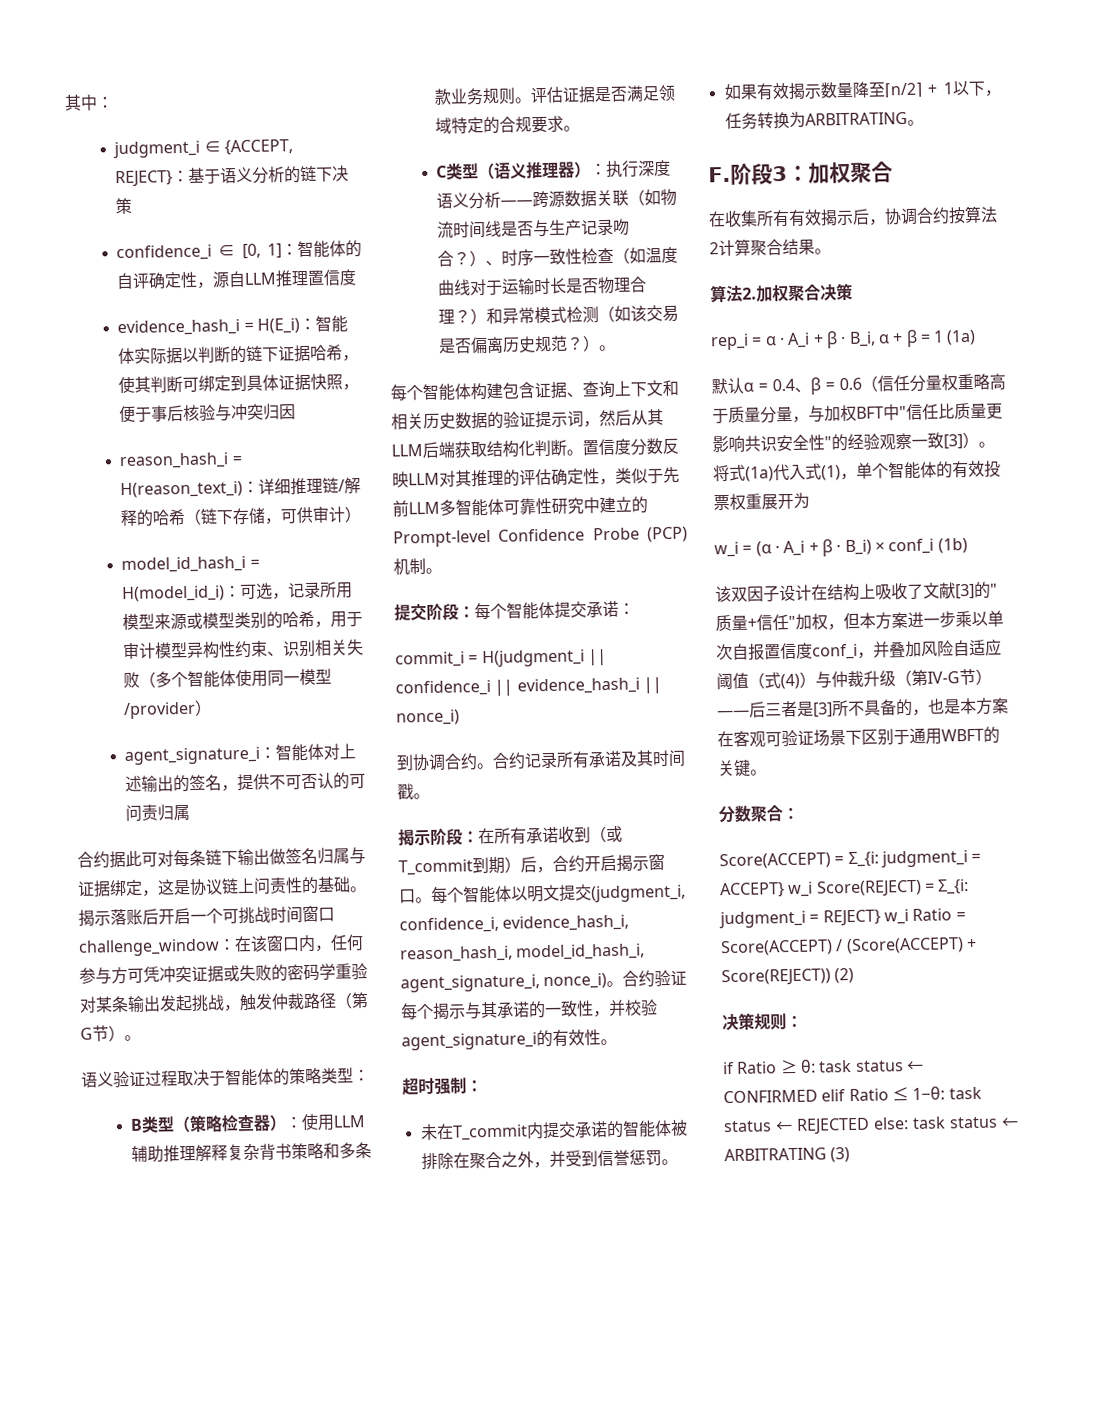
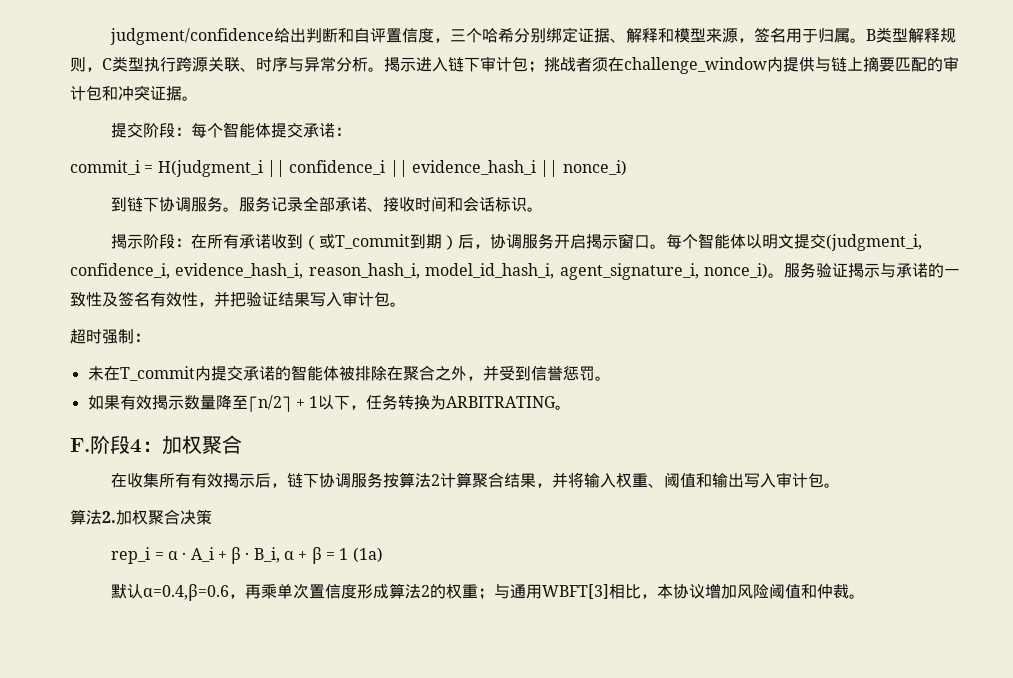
- 其中：
- judgment_i ∈ {ACCEPT, REJECT}：基于语义分析的链下决策
- confidence_i ∈ [0, 1]：智能体的自评确定性，源自LLM推理置信度
- evidence_hash_i = H(E_i)：智能体实际据以判断的链下证据哈希，使其判断可绑定到具体证据快照，便于事后核验与冲突归因
- reason_hash_i = H(reason_text_i)：详细推理链/解释的哈希（链下存储，可供审计）
- model_id_hash_i = H(model_id_i)：可选，记录所用模型来源或模型类别的哈希，用于审计模型异构性约束、识别相关失败（多个智能体使用同一模型/provider）
- agent_signature_i：智能体对上述输出的签名，提供不可否认的可问责归属
- 合约据此可对每条链下输出做签名归属与证据绑定，这是协议链上问责性的基础。揭示落账后开启一个可挑战时间窗口challenge_window：在该窗口内，任何参与方可凭冲突证据或失败的密码学重验对某条输出发起挑战，触发仲裁路径（第G节）。
- 语义验证过程取决于智能体的策略类型：
- B类型（策略检查器）：使用LLM辅助推理解释复杂背书策略和多条款业务规则。评估证据是否满足领域特定的合规要求。
- C类型（语义推理器）：执行深度语义分析——跨源数据关联（如物流时间线是否与生产记录吻合？）、时序一致性检查（如温度曲线对于运输时长是否物理合理？）和异常模式检测（如该交易是否偏离历史规范？）。
- 每个智能体构建包含证据、查询上下文和相关历史数据的验证提示词，然后从其LLM后端获取结构化判断。置信度分数反映LLM对其推理的评估确定性，类似于先前LLM多智能体可靠性研究中建立的Prompt-level Confidence Probe (PCP)机制。
+ judgment/confidence给出判断和自评置信度，三个哈希分别绑定证据、解释和模型来源，签名用于归属。B类型解释规则，C类型执行跨源关联、时序与异常分析。揭示进入链下审计包；挑战者须在challenge_window内提供与链上摘要匹配的审计包和冲突证据。
- 到协调合约。合约记录所有承诺及其时间戳。
+ 到链下协调服务。服务记录全部承诺、接收时间和会话标识。
- 揭示阶段：在所有承诺收到（或T_commit到期）后，合约开启揭示窗口。
+ 揭示阶段：在所有承诺收到（或T_commit到期）后，协调服务开启揭示窗口。
- 合约验证每个揭示与其承诺的一致性，并校验agent_signature_i的有效性。
+ 服务验证揭示与承诺的一致性及签名有效性，并把验证结果写入审计包。
- F.阶段3：加权聚合
+ F.阶段4：加权聚合
- 在收集所有有效揭示后，协调合约按算法2计算聚合结果。
+ 在收集所有有效揭示后，链下协调服务按算法2计算聚合结果，并将输入权重、阈值和输出写入审计包。
- 默认α = 0.4、β = 0.6（信任分量权重略高于质量分量，与加权BFT中"信任比质量更影响共识安全性"的经验观察一致[3]）。将式(1a)代入式(1)，单个智能体的有效投票权重展开为
- w_i = (α · A_i + β · B_i) × conf_i (1b)
- 该双因子设计在结构上吸收了文献[3]的"质量+信任"加权，但本方案进一步乘以单次自报置信度conf_i，并叠加风险自适应阈值（式(4)）与仲裁升级（第IV-G节）——后三者是[3]所不具备的，也是本方案在客观可验证场景下区别于通用WBFT的关键。
- 分数聚合：
- Score(ACCEPT) = Σ_{i: judgment_i = ACCEPT} w_i Score(REJECT) = Σ_{i: judgment_i = REJECT} w_i Ratio = Score(ACCEPT) / (Score(ACCEPT) + Score(REJECT)) (2)
- 决策规则：
- if Ratio ≥ θ: task status ← CONFIRMED elif Ratio ≤ 1−θ: task status ← REJECTED else: task status ← ARBITRATING (3)
+ 默认α=0.4,β=0.6，再乘单次置信度形成算法2的权重；与通用WBFT[3]相比，本协议增加风险阈值和仲裁。

